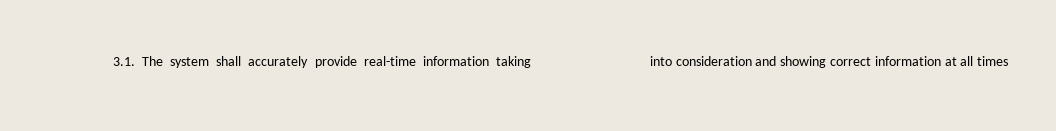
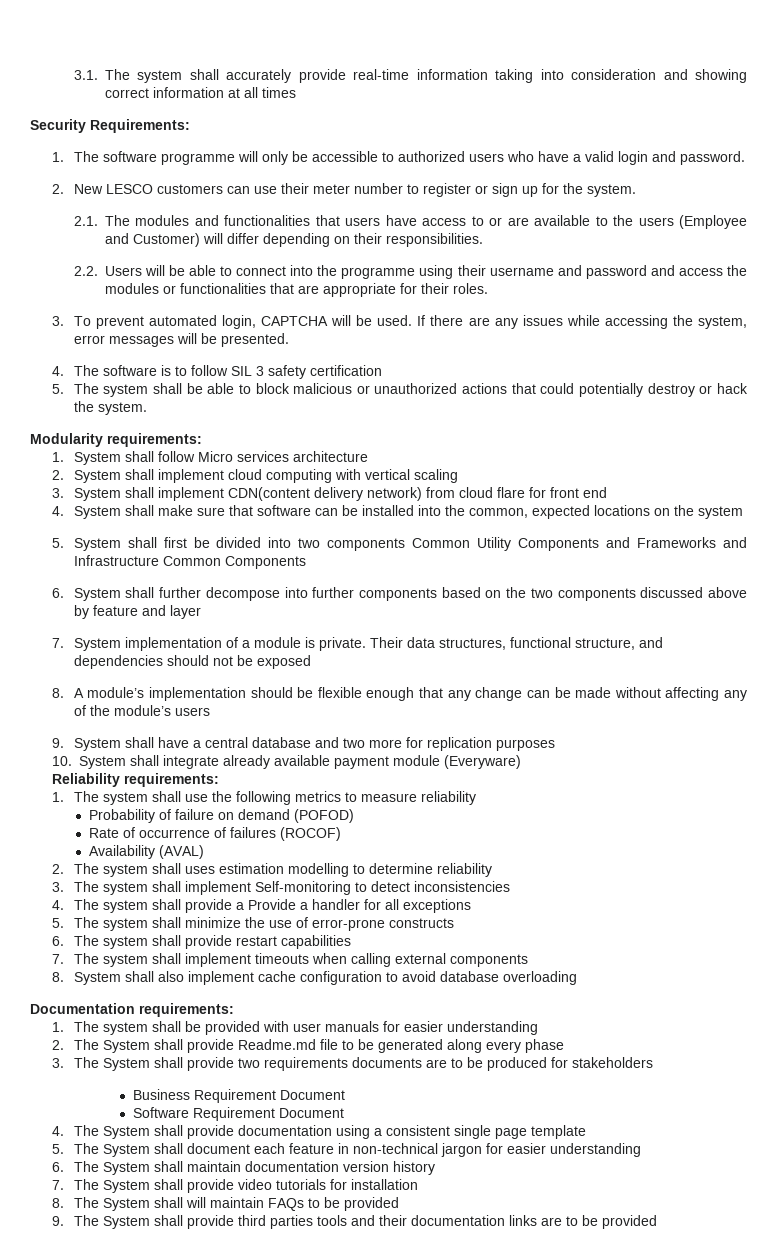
+ Security Requirements:
+ 1. The software programme will only be accessible to authorized users who have a valid login and password.
+ 2. New LESCO customers can use their meter number to register or sign up for the system.
+ 2.1. The modules and functionalities that users have access to or are available to the users (Employee and Customer) will differ depending on their responsibilities.
+ 2.2. Users will be able to connect into the programme using their username and password and access the modules or functionalities that are appropriate for their roles.
+ 3. To prevent automated login, CAPTCHA will be used. If there are any issues while accessing the system, error messages will be presented.
+ 4. The software is to follow SIL 3 safety certification
+ 5. The system shall be able to block malicious or unauthorized actions that could potentially destroy or hack the system.
+ Modularity requirements:
+ 1. System shall follow Micro services architecture
+ 2. System shall implement cloud computing with vertical scaling
+ 3. System shall implement CDN(content delivery network) from cloud flare for front end
+ 4. System shall make sure that software can be installed into the common, expected locations on the system
+ 5. System shall first be divided into two components Common Utility Components and Frameworks and Infrastructure Common Components
+ 6. System shall further decompose into further components based on the two components discussed above by feature and layer
+ 7. System implementation of a module is private. Their data structures, functional structure, and dependencies should not be exposed
+ 8. A module’s implementation should be flexible enough that any change can be made without affecting any of the module’s users
+ 9. System shall have a central database and two more for replication purposes
+ 10. System shall integrate already available payment module (Everyware)
+ Reliability requirements:
+ 1. The system shall use the following metrics to measure reliability
+ Probability of failure on demand (POFOD)
+ Rate of occurrence of failures (ROCOF)
+ Availability (AVAL)
+ 2. The system shall uses estimation modelling to determine reliability
+ 3. The system shall implement Self-monitoring to detect inconsistencies
+ 4. The system shall provide a Provide a handler for all exceptions
+ 5. The system shall minimize the use of error-prone constructs
+ 6. The system shall provide restart capabilities
+ 7. The system shall implement timeouts when calling external components
+ 8. System shall also implement cache configuration to avoid database overloading
+ Documentation requirements:
+ 1. The system shall be provided with user manuals for easier understanding
+ 2. The System shall provide Readme.md file to be generated along every phase
+ 3. The System shall provide two requirements documents are to be produced for stakeholders
+ Business Requirement Document
+ Software Requirement Document
+ 4. The System shall provide documentation using a consistent single page template
+ 5. The System shall document each feature in non-technical jargon for easier understanding
+ 6. The System shall maintain documentation version history
+ 7. The System shall provide video tutorials for installation
+ 8. The System shall will maintain FAQs to be provided
+ 9. The System shall provide third parties tools and their documentation links are to be provided

